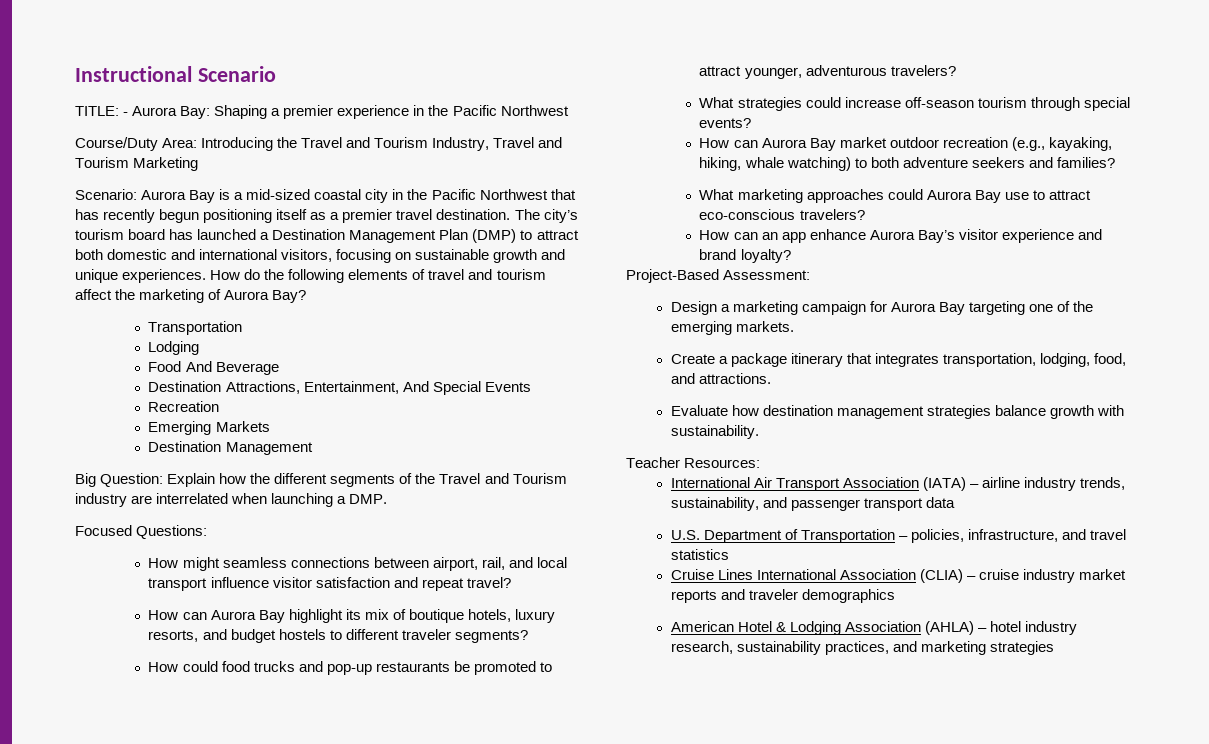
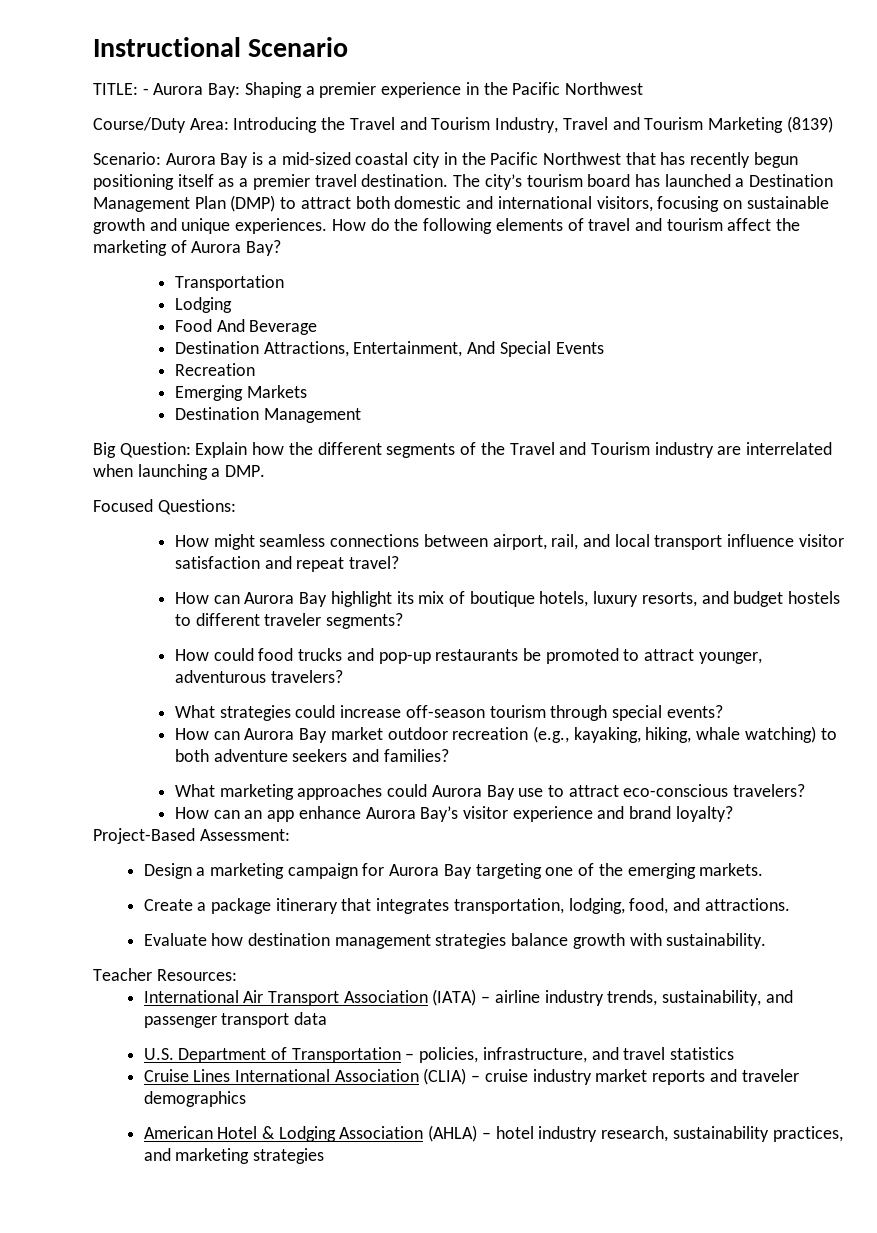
- Course/Duty Area: Introducing the Travel and Tourism Industry, Travel and Tourism Marketing
+ Course/Duty Area: Introducing the Travel and Tourism Industry, Travel and Tourism Marketing (8139)

